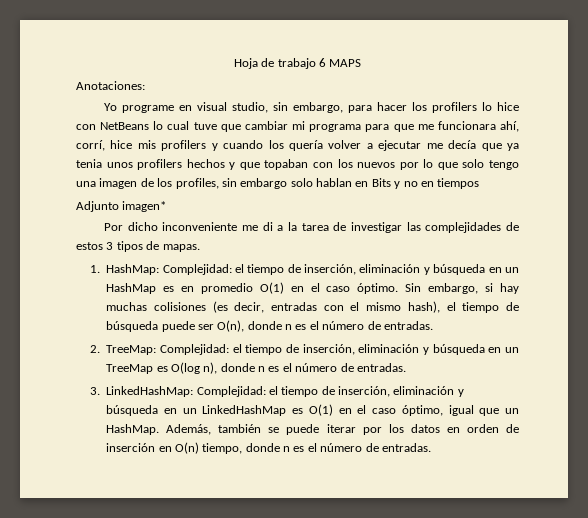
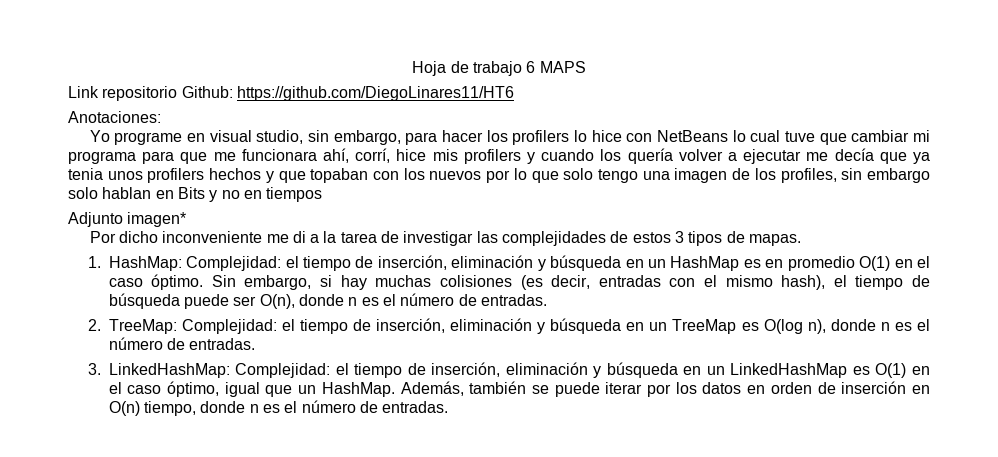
+ Link repositorio Github: https://github.com/DiegoLinares11/HT6

